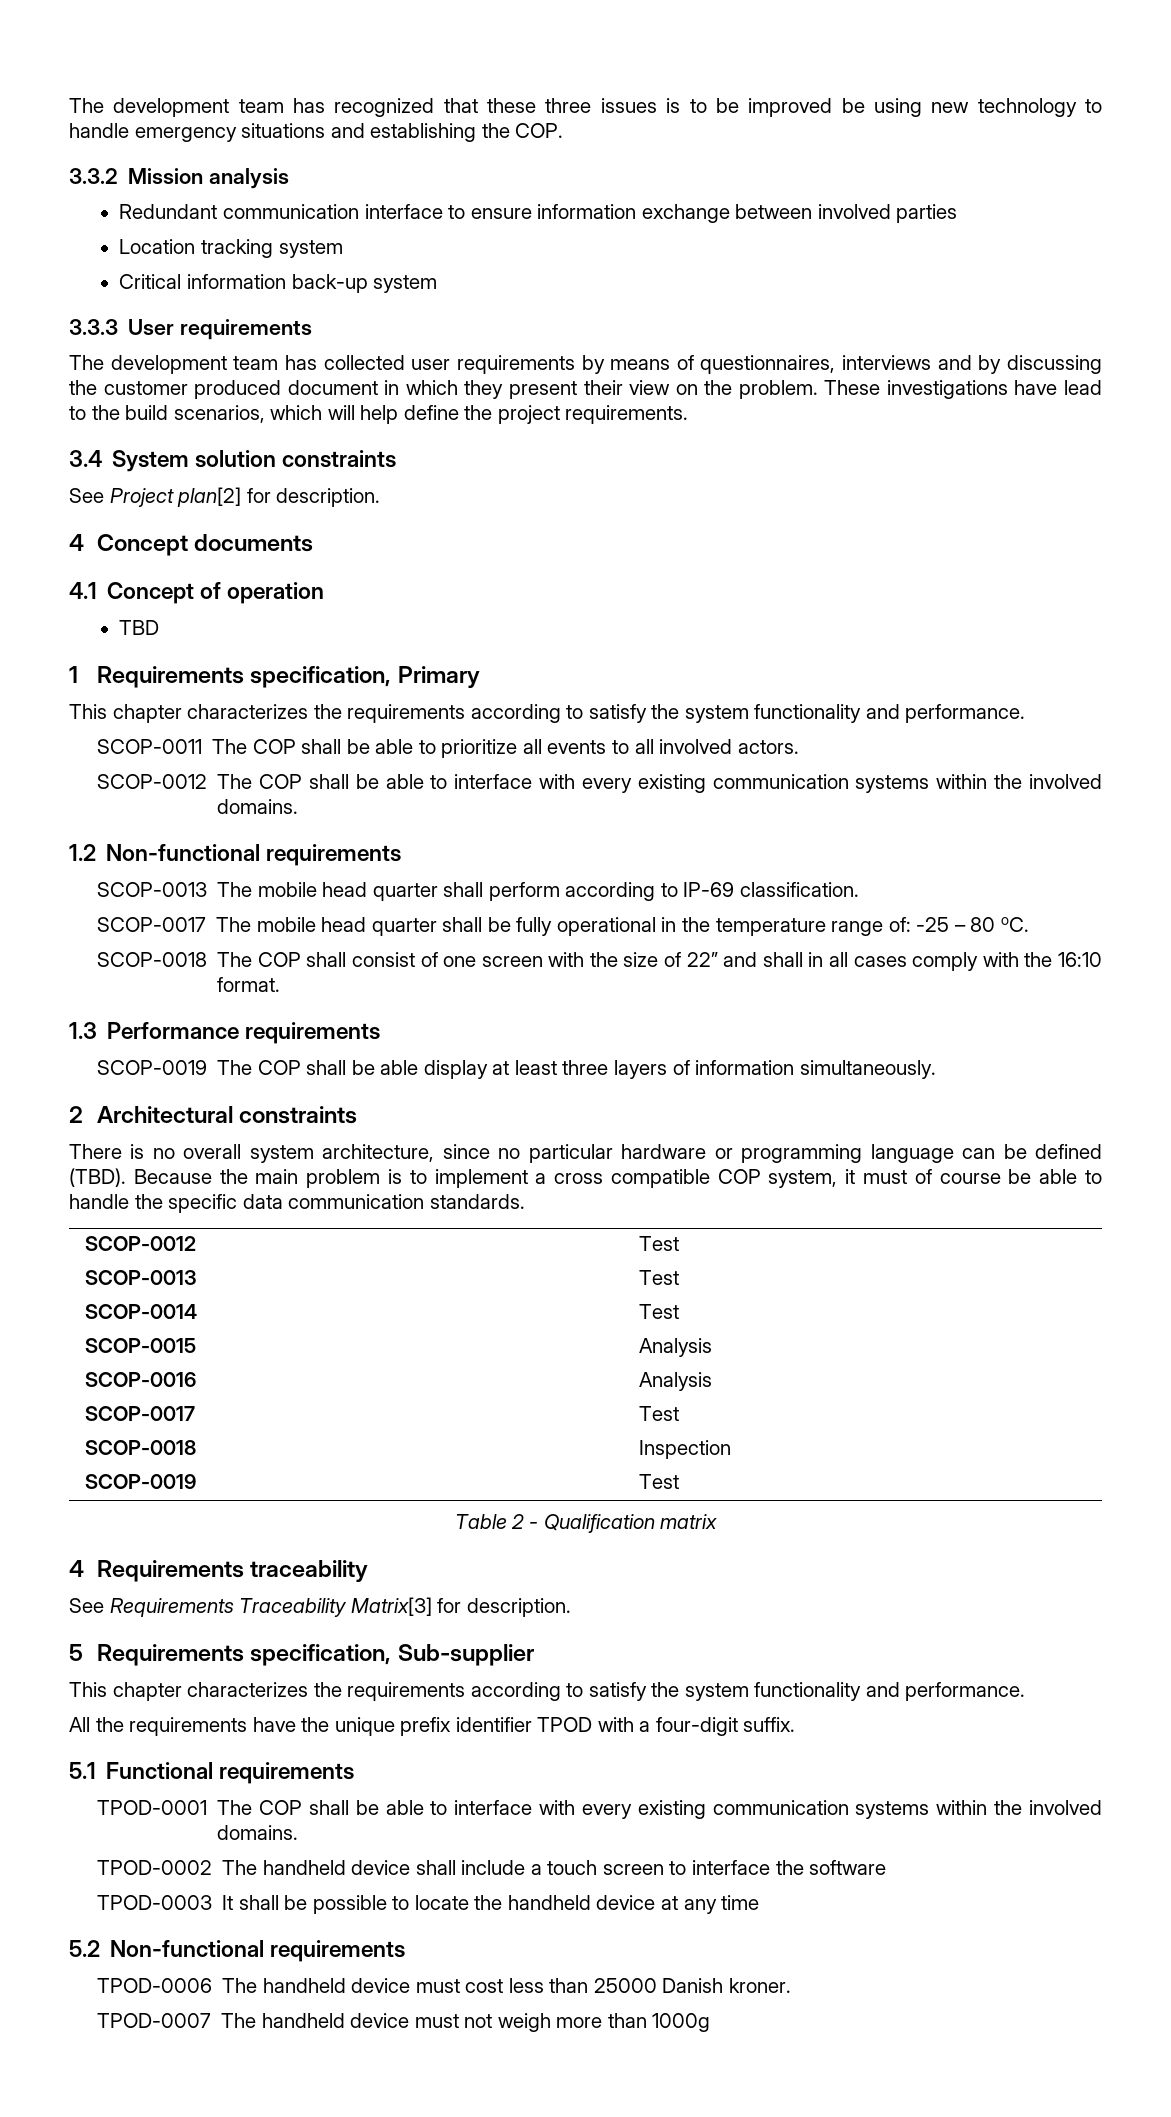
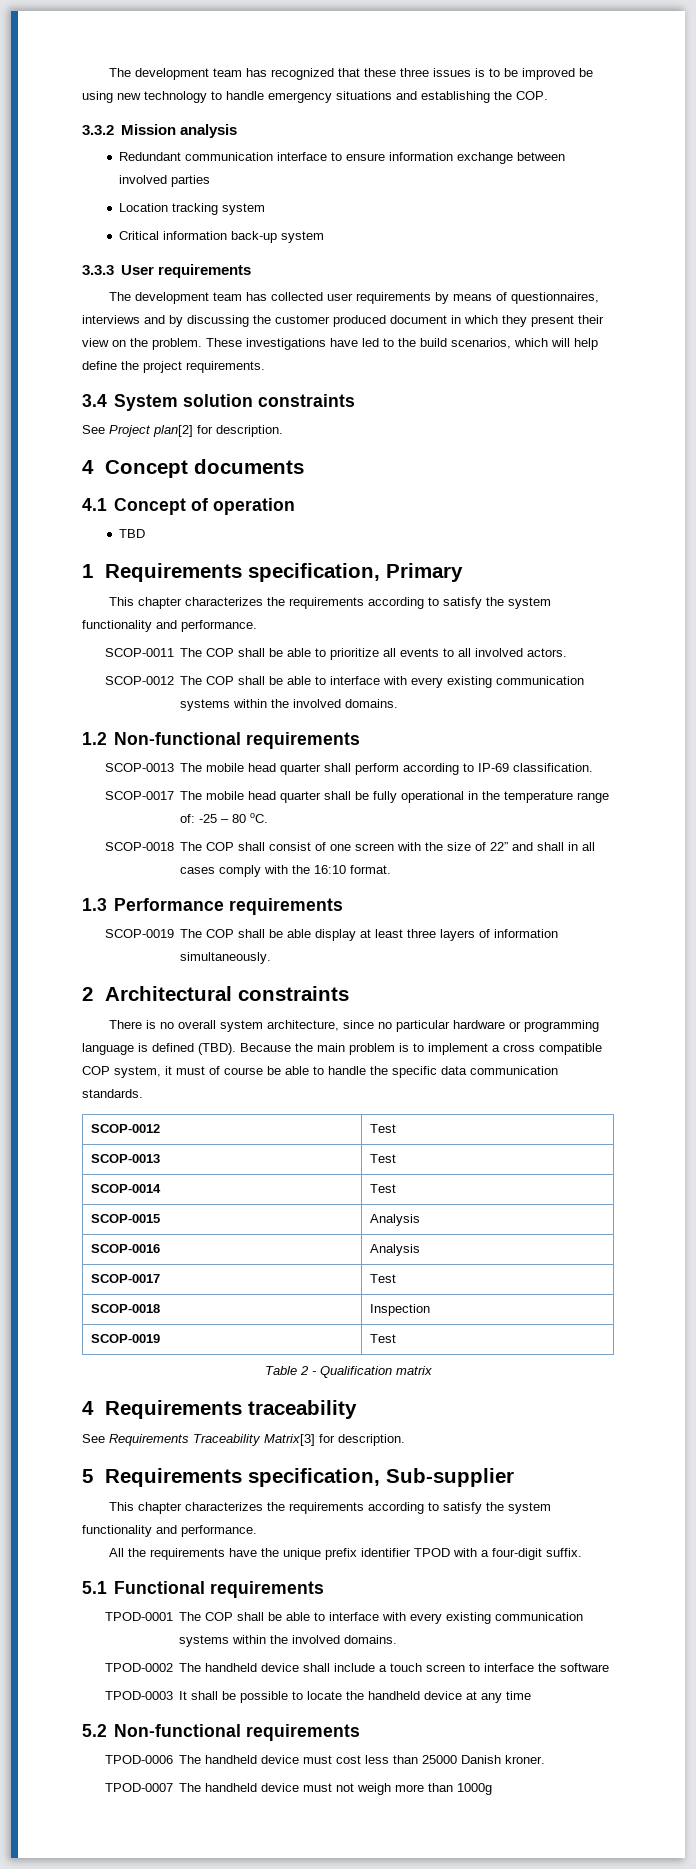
- These investigations have lead to the build scenarios, which will help define the project requirements.
+ These investigations have led to the build scenarios, which will help define the project requirements.
- There is no overall system architecture, since no particular hardware or programming language can be defined (TBD).
+ There is no overall system architecture, since no particular hardware or programming language is defined (TBD).

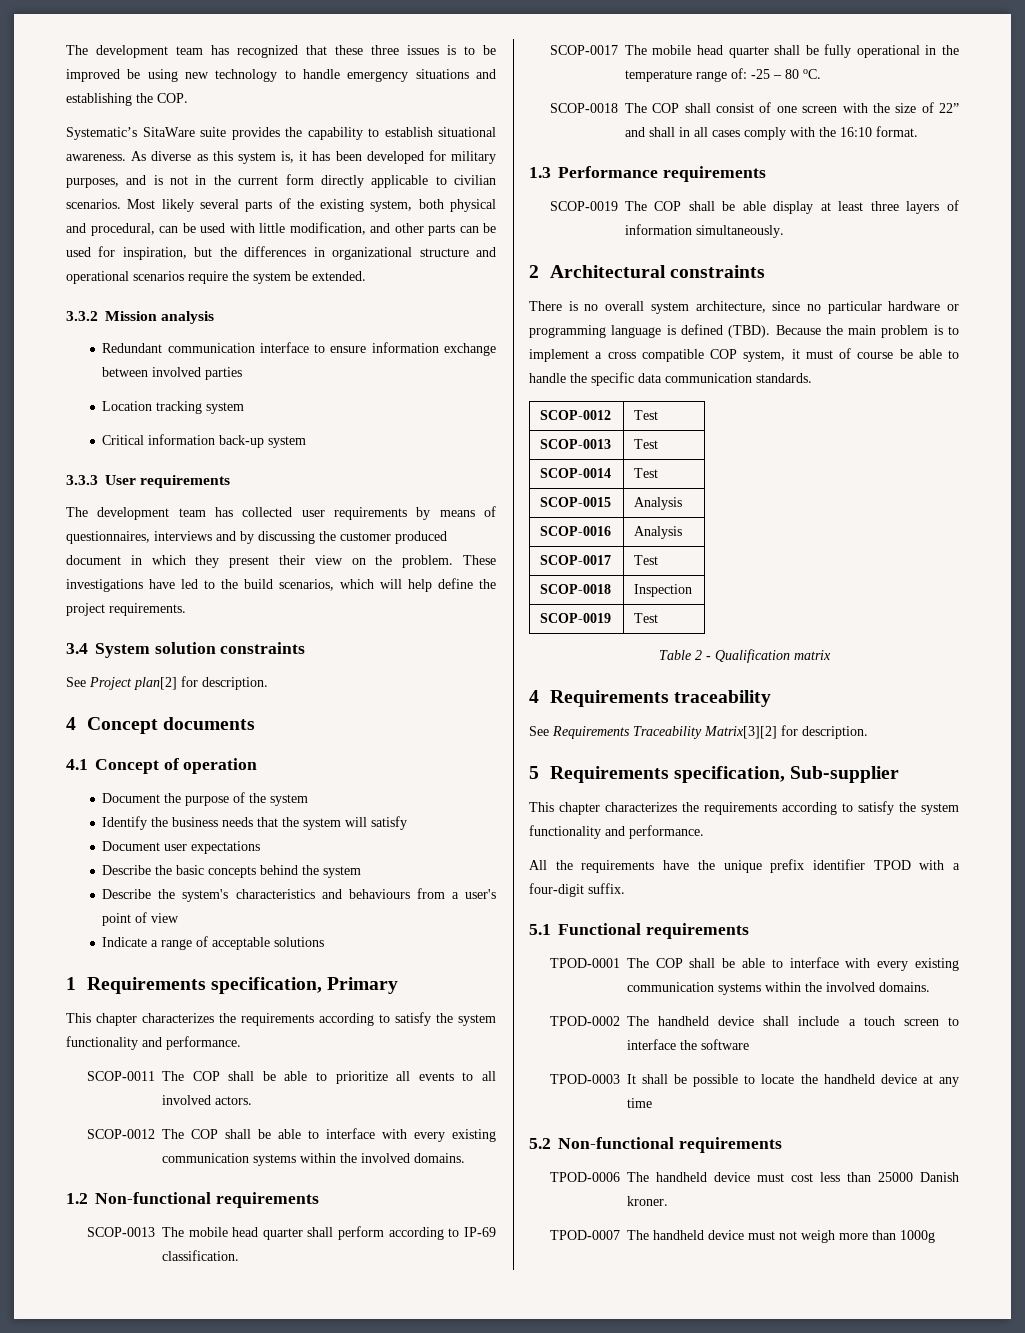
+ Systematic’s SitaWare suite provides the capability to establish situational awareness. As diverse as this system is, it has been developed for military purposes, and is not in the current form directly applicable to civilian scenarios. Most likely several parts of the existing system, both physical and procedural, can be used with little modification, and other parts can be used for inspiration, but the differences in organizational structure and operational scenarios require the system be extended.
- TBD
+ Document the purpose of the system
+ Identify the business needs that the system will satisfy
+ Document user expectations
+ Describe the basic concepts behind the system
+ Describe the system's characteristics and behaviours from a user's point of view
+ Indicate a range of acceptable solutions
- See Requirements Traceability Matrix[3] for description.
+ See Requirements Traceability Matrix[3][2] for description.

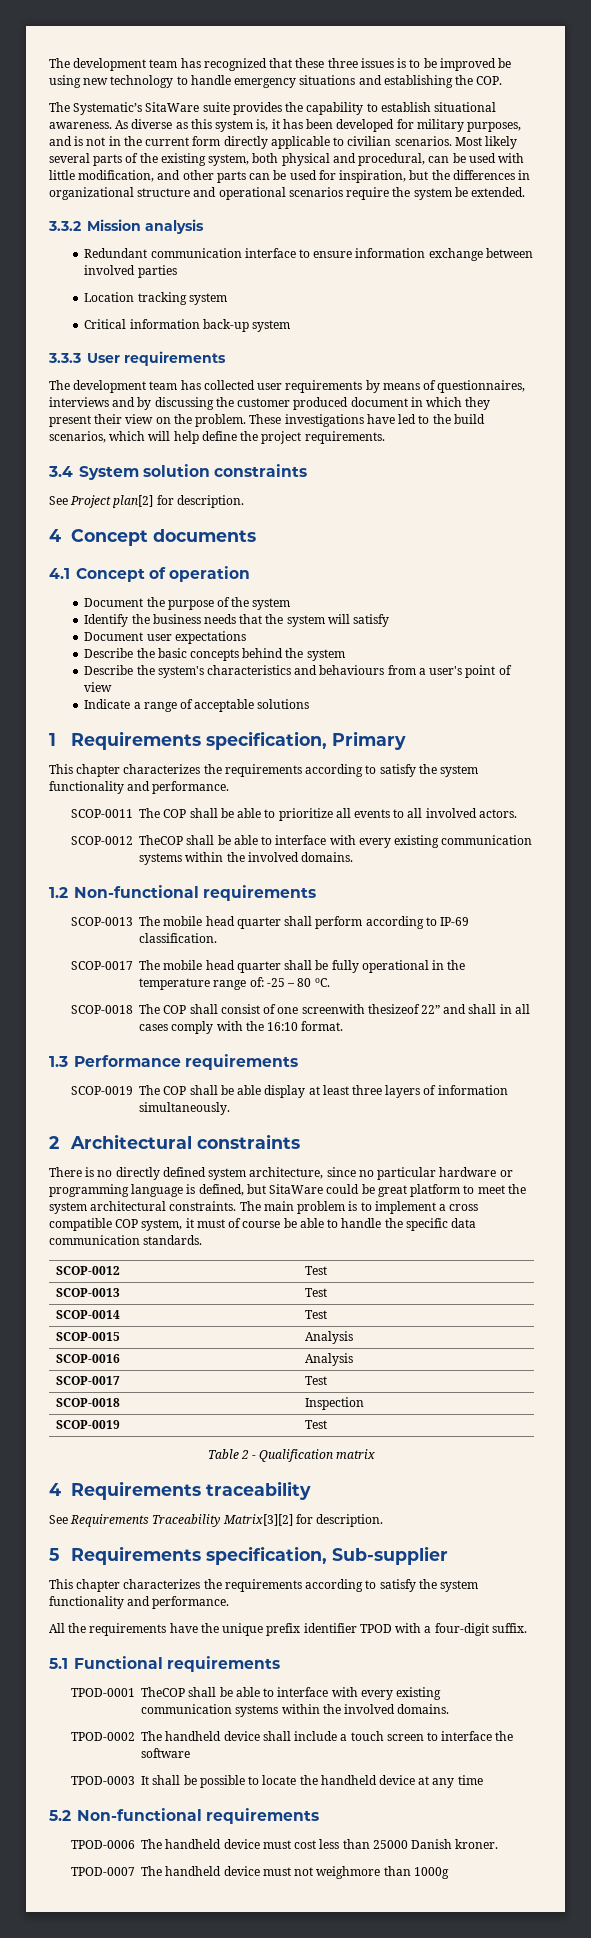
- Systematic’s SitaWare suite provides the capability to establish situational awareness.
+ The Systematic’s SitaWare suite provides the capability to establish situational awareness.
- SCOP-0012 The COP shall be able to interface with every existing communication systems within the involved domains.
+ SCOP-0012 TheCOP shall be able to interface with every existing communication systems within the involved domains.
- SCOP-0018 The COP shall consist of one screen with the size of 22” and shall in all cases comply with the 16:10 format.
+ SCOP-0018 The COP shall consist of one screenwith thesizeof 22” and shall in all cases comply with the 16:10 format.
- There is no overall system architecture, since no particular hardware or programming language is defined (TBD). Because the main problem is to implement a cross compatible COP system, it must of course be able to handle the specific data communication standards.
+ There is no directly defined system architecture, since no particular hardware or programming language is defined, but SitaWare could be great platform to meet the system architectural constraints. The main problem is to implement a cross compatible COP system, it must of course be able to handle the specific data communication standards.
- TPOD-0001 The COP shall be able to interface with every existing communication systems within the involved domains.
+ TPOD-0001 TheCOP shall be able to interface with every existing communication systems within the involved domains.
- TPOD-0007 The handheld device must not weigh more than 1000g
+ TPOD-0007 The handheld device must not weighmore than 1000g

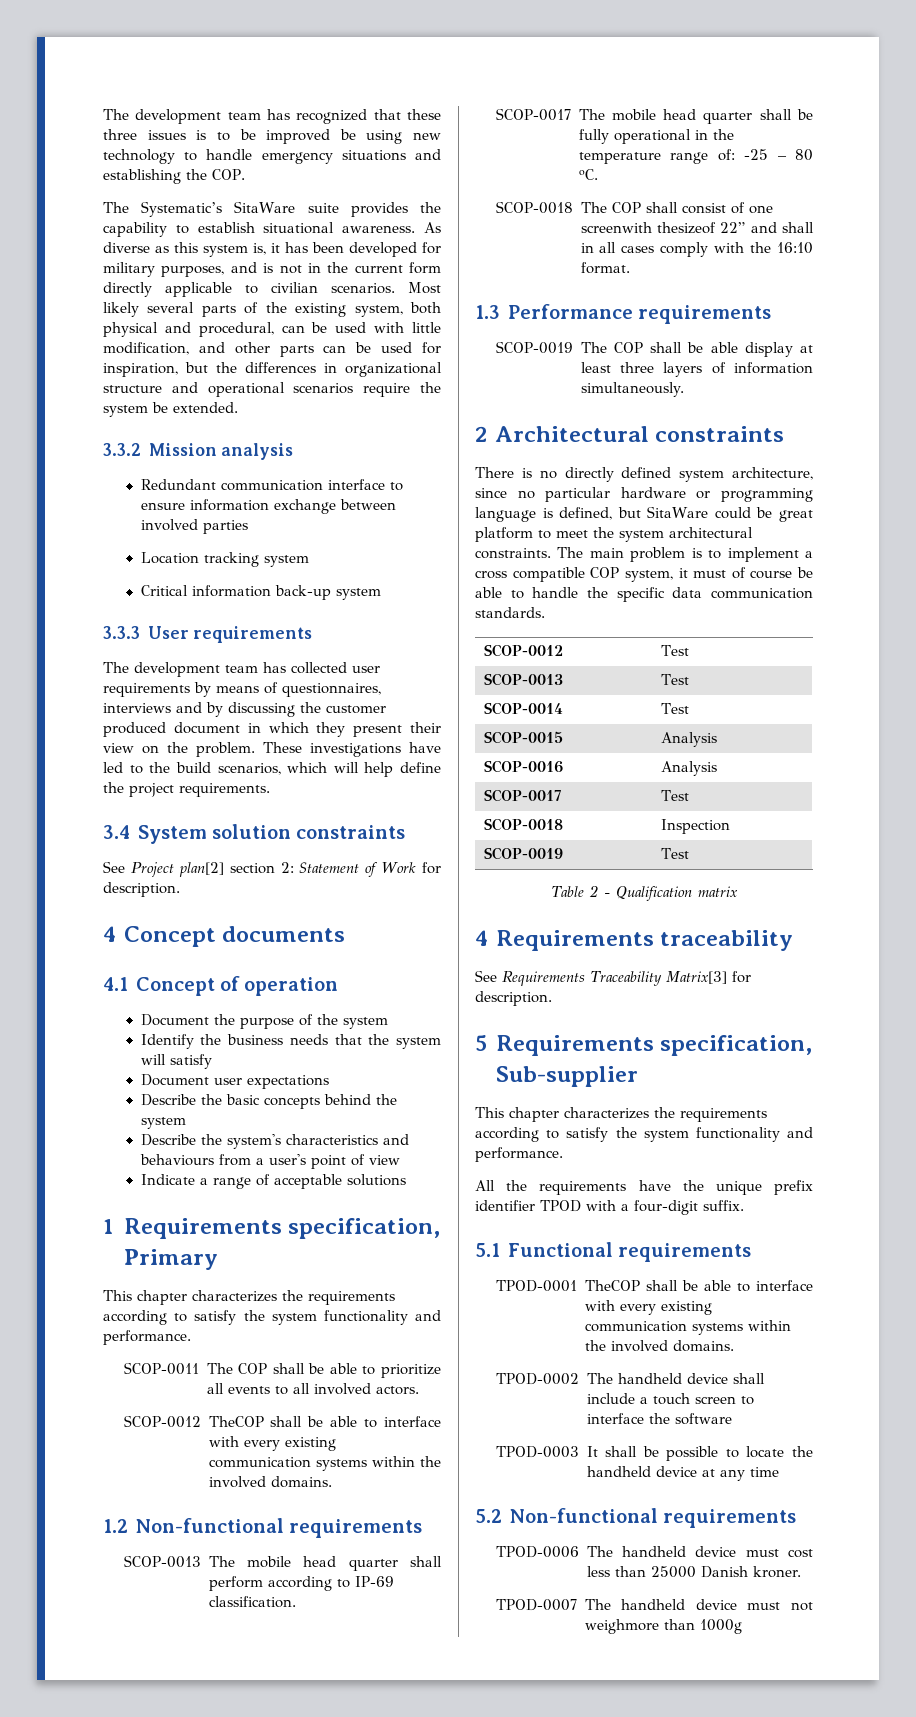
- See Project plan[2] for description.
+ See Project plan[2] section 2: Statement of Work for description.
- See Requirements Traceability Matrix[3][2] for description.
+ See Requirements Traceability Matrix[3] for description.

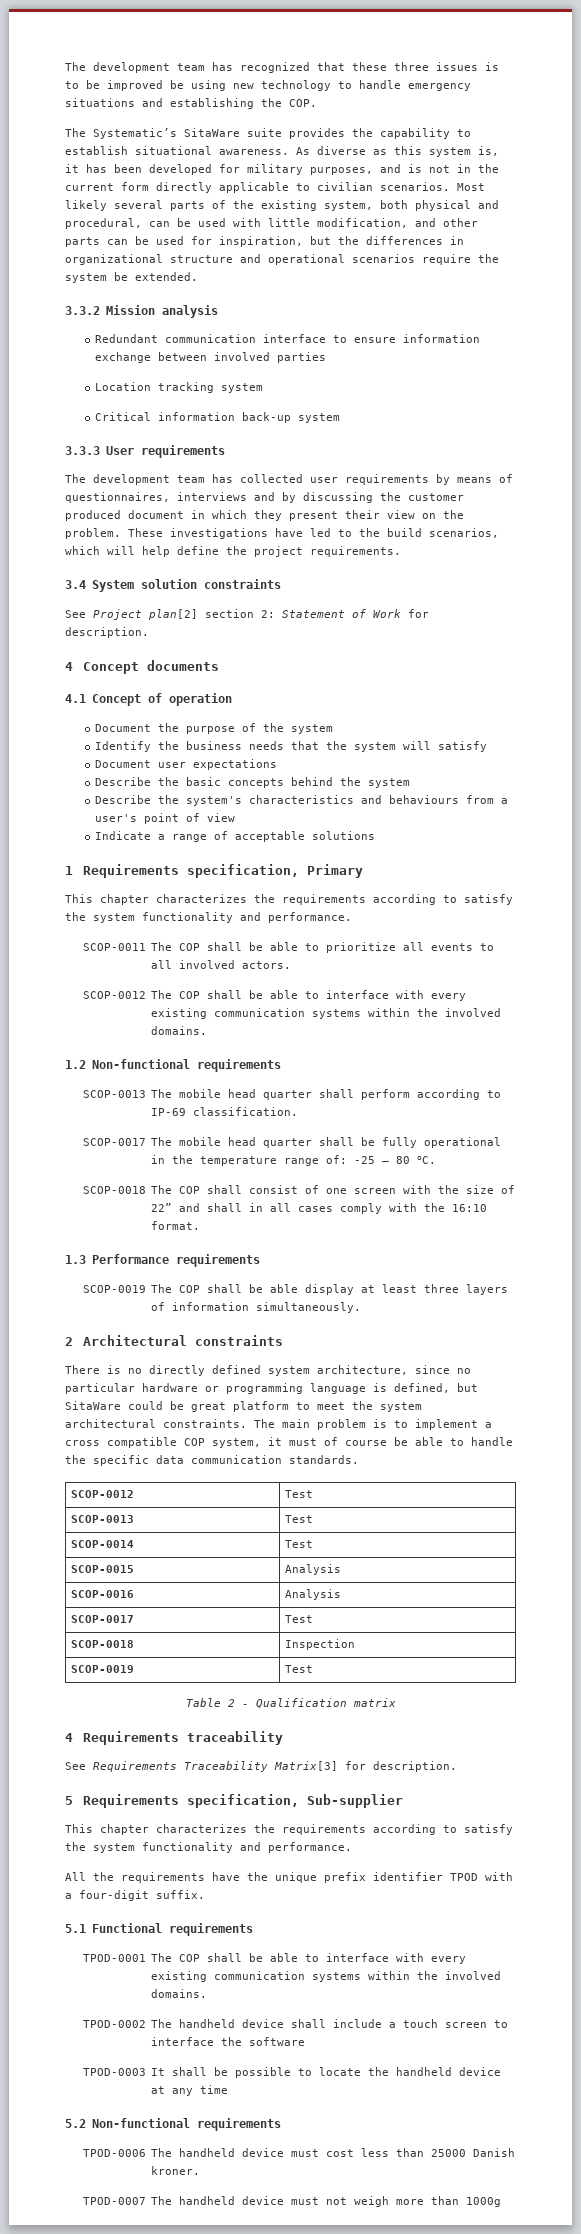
- SCOP-0012 TheCOP shall be able to interface with every existing communication systems within the involved domains.
+ SCOP-0012 The COP shall be able to interface with every existing communication systems within the involved domains.
- SCOP-0018 The COP shall consist of one screenwith thesizeof 22” and shall in all cases comply with the 16:10 format.
+ SCOP-0018 The COP shall consist of one screen with the size of 22” and shall in all cases comply with the 16:10 format.
- TPOD-0001 TheCOP shall be able to interface with every existing communication systems within the involved domains.
+ TPOD-0001 The COP shall be able to interface with every existing communication systems within the involved domains.
- TPOD-0007 The handheld device must not weighmore than 1000g
+ TPOD-0007 The handheld device must not weigh more than 1000g

